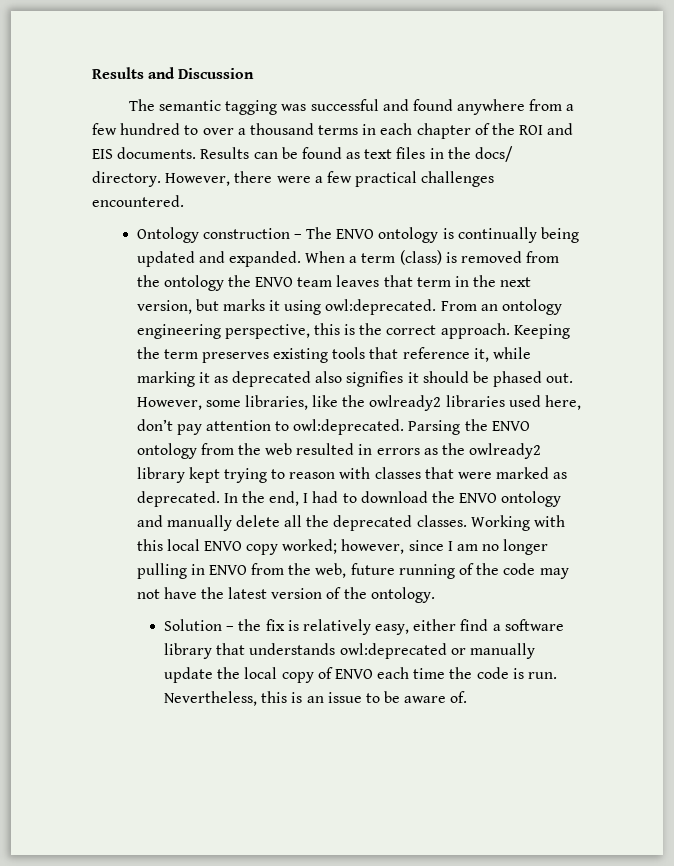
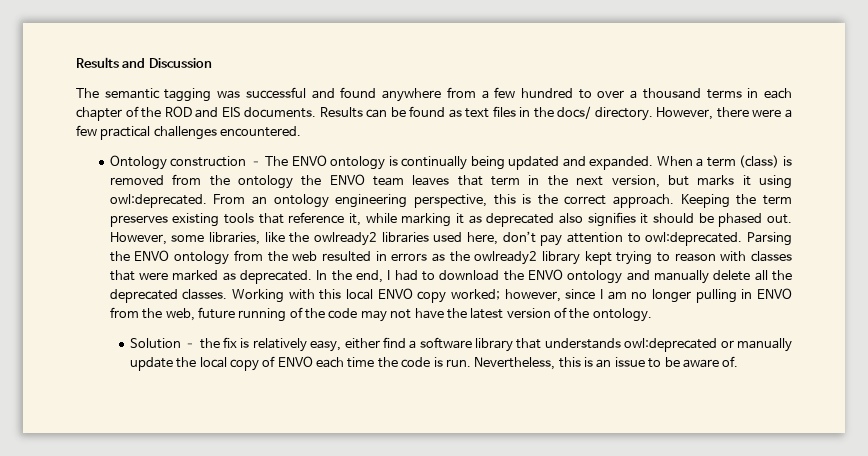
- The semantic tagging was successful and found anywhere from a few hundred to over a thousand terms in each chapter of the ROI and EIS documents.
+ The semantic tagging was successful and found anywhere from a few hundred to over a thousand terms in each chapter of the ROD and EIS documents.

